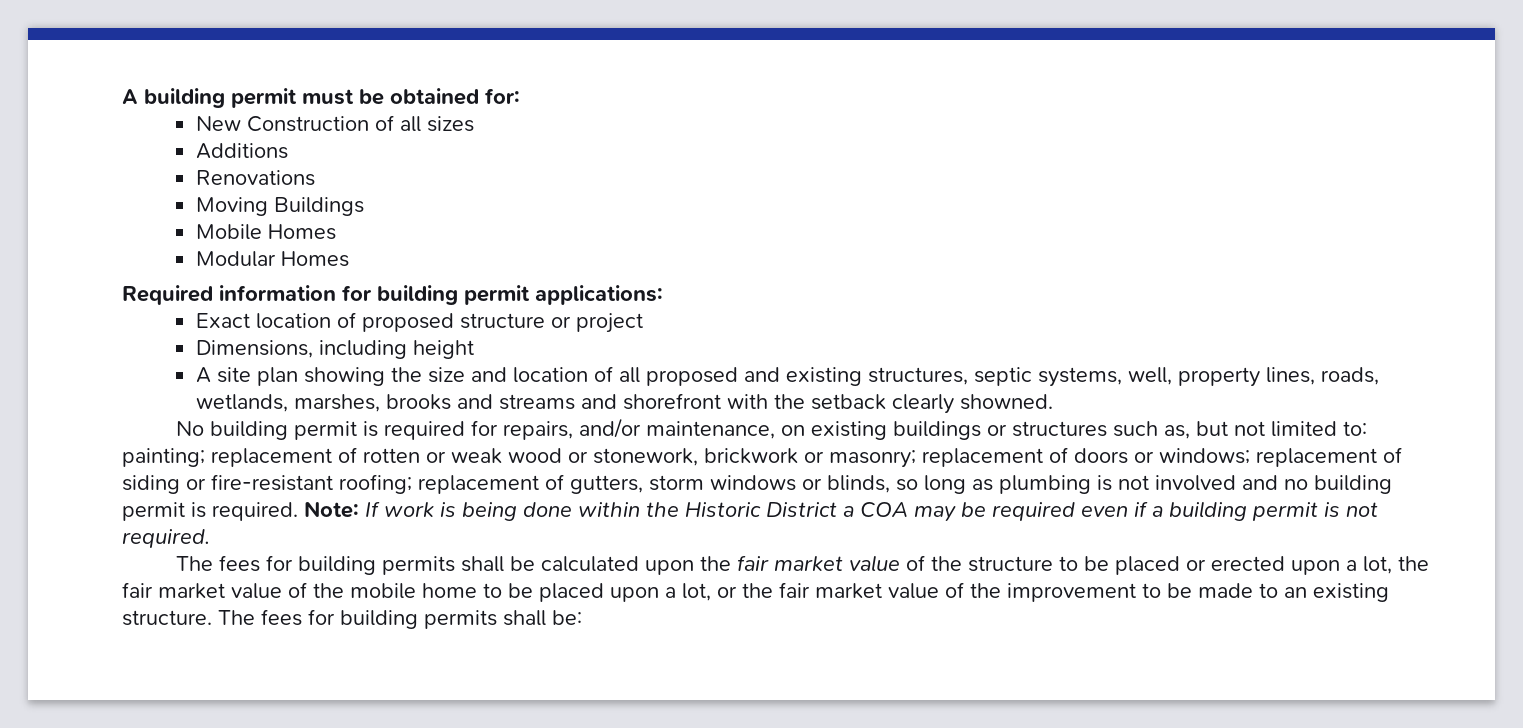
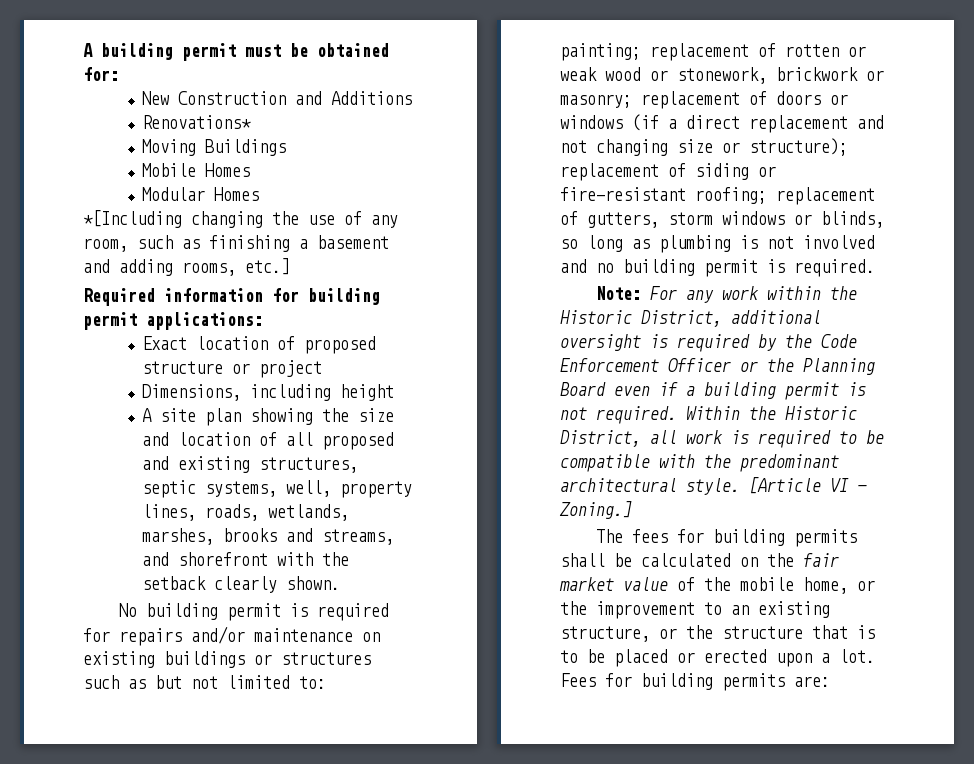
- New Construction of all sizes
- Additions
+ New Construction and Additions
- Renovations
+ Renovations*
+ *[Including changing the use of any room, such as finishing a basement and adding rooms, etc.]
- A site plan showing the size and location of all proposed and existing structures, septic systems, well, property lines, roads, wetlands, marshes, brooks and streams and shorefront with the setback clearly showned.
+ A site plan showing the size and location of all proposed and existing structures, septic systems, well, property lines, roads, wetlands, marshes, brooks and streams, and shorefront with the setback clearly shown.
- No building permit is required for repairs, and/or maintenance, on existing buildings or structures such as, but not limited to:
+ No building permit is required for repairs and/or maintenance on existing buildings or structures such as but not limited to:
- replacement of doors or windows;
+ replacement of doors or windows (if a direct replacement and not changing size or structure);
- replacement of gutters, storm windows or blinds, so long as plumbing is not involved and no building permit is required. Note: If work is being done within the Historic District a COA may be required even if a building permit is not required.
+ replacement of gutters, storm windows or blinds, so long as plumbing is not involved and no building permit is required.
+ Note: For any work within the Historic District, additional oversight is required by the Code Enforcement Officer or the Planning Board even if a building permit is not required. Within the Historic District, all work is required to be compatible with the predominant architectural style. [Article VI – Zoning.]
- The fees for building permits shall be calculated upon the fair market value of the structure to be placed or erected upon a lot, the fair market value of the mobile home to be placed upon a lot, or the fair market value of the improvement to be made to an existing structure. The fees for building permits shall be:
+ The fees for building permits shall be calculated on the fair market value of the mobile home, or the improvement to an existing structure, or the structure that is to be placed or erected upon a lot. Fees for building permits are:

